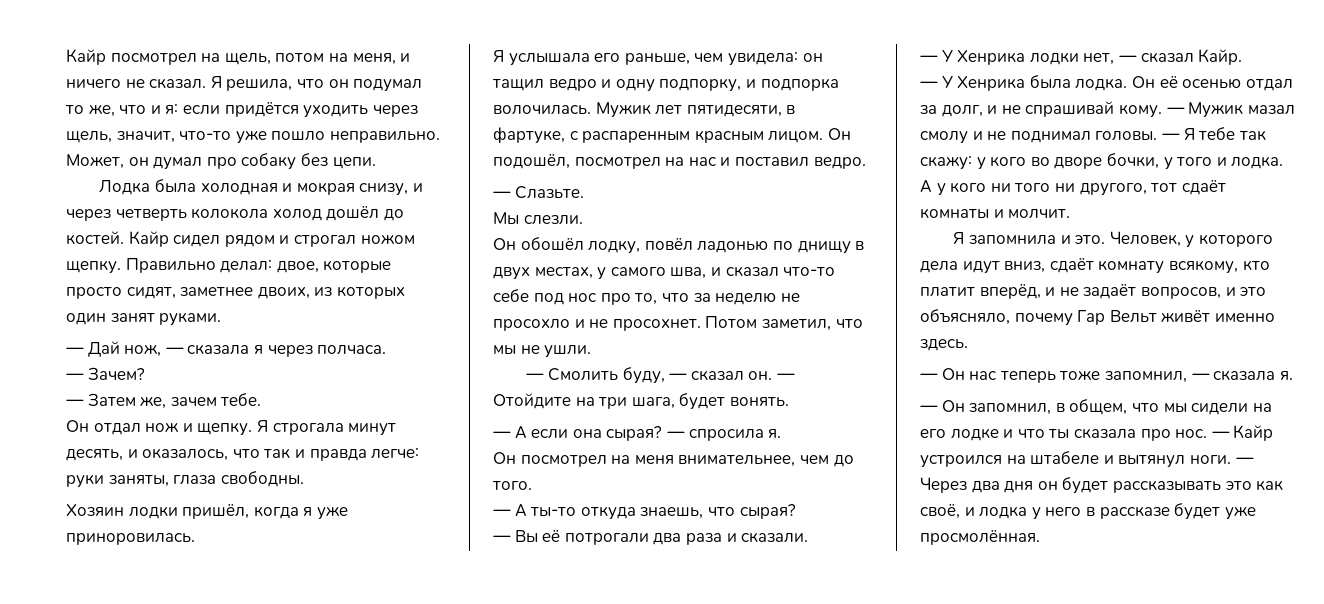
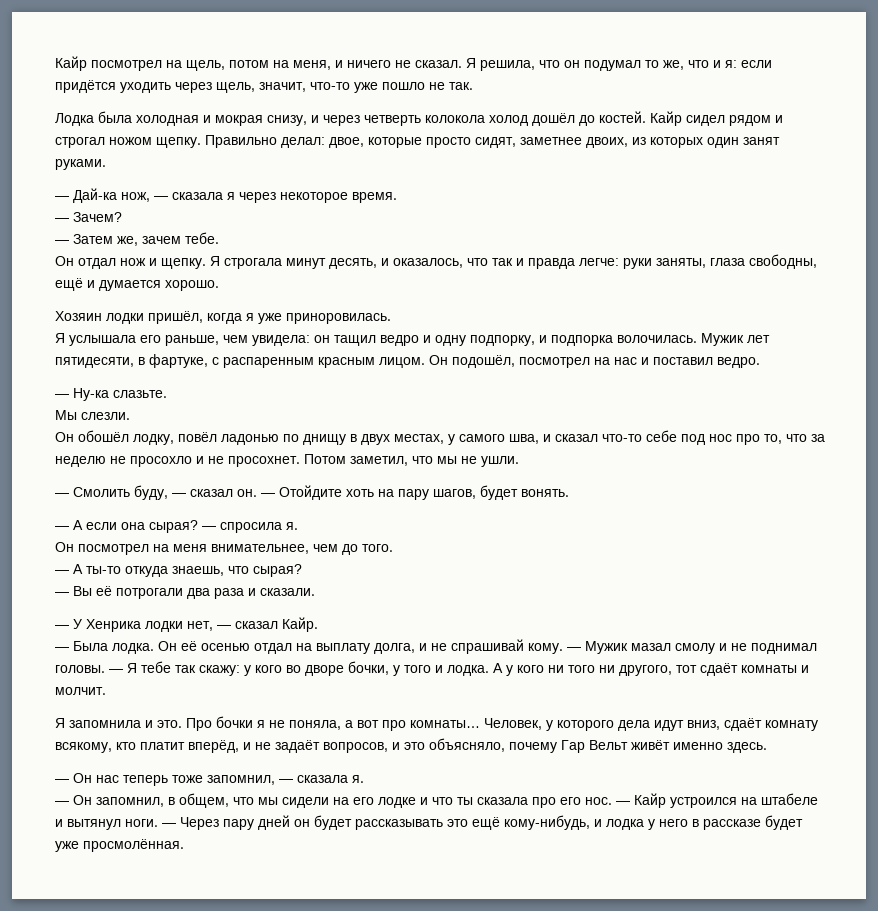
- Я решила, что он подумал то же, что и я: если придётся уходить через щель, значит, что-то уже пошло неправильно. Может, он думал про собаку без цепи.
+ Я решила, что он подумал то же, что и я: если придётся уходить через щель, значит, что-то уже пошло не так.
- — Дай нож, — сказала я через полчаса.
+ — Дай-ка нож, — сказала я через некоторое время.
- Я строгала минут десять, и оказалось, что так и правда легче: руки заняты, глаза свободны.
+ Я строгала минут десять, и оказалось, что так и правда легче: руки заняты, глаза свободны, ещё и думается хорошо.
- — Слазьте.
+ — Ну-ка слазьте.
- — Отойдите на три шага, будет вонять.
+ — Отойдите хоть на пару шагов, будет вонять.
- — У Хенрика была лодка.
+ — Была лодка.
- Он её осенью отдал за долг, и не спрашивай кому.
+ Он её осенью отдал на выплату долга, и не спрашивай кому.
+ Про бочки я не поняла, а вот про комнаты…
- — Он запомнил, в общем, что мы сидели на его лодке и что ты сказала про нос.
+ — Он запомнил, в общем, что мы сидели на его лодке и что ты сказала про его нос.
- — Через два дня он будет рассказывать это как своё, и лодка у него в рассказе будет уже просмолённая.
+ — Через пару дней он будет рассказывать это ещё кому-нибудь, и лодка у него в рассказе будет уже просмолённая.

